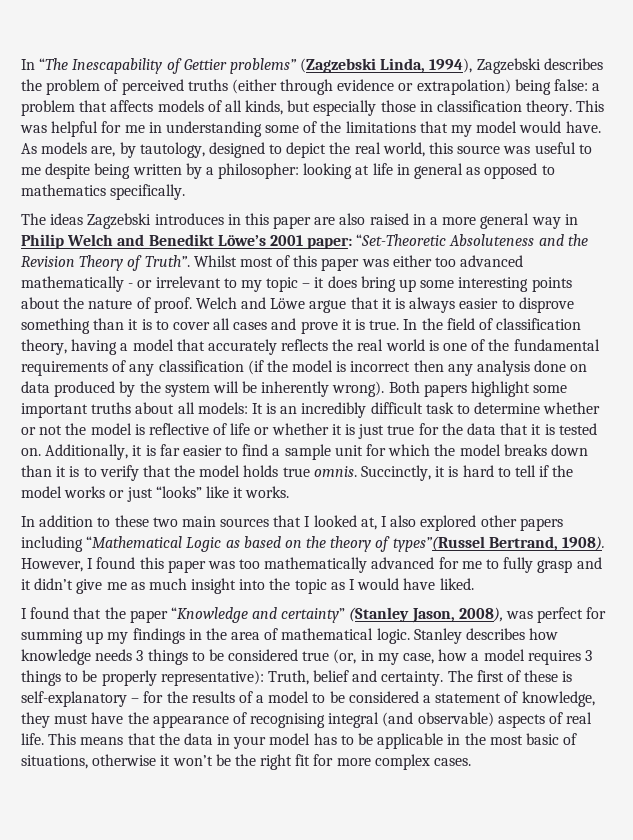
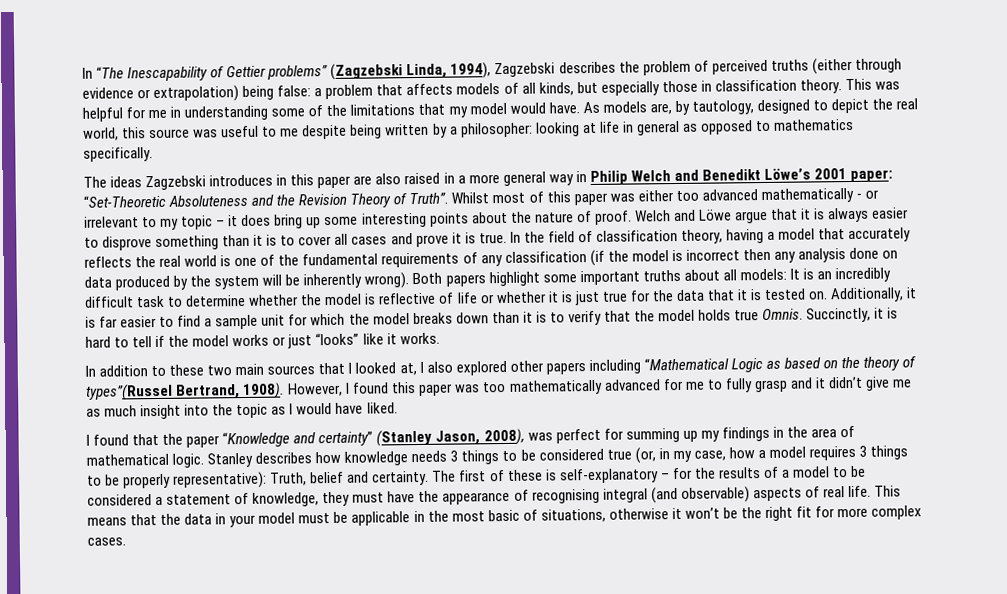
- Both papers highlight some important truths about all models: It is an incredibly difficult task to determine whether or not the model is reflective of life or whether it is just true for the data that it is tested on.
+ Both papers highlight some important truths about all models: It is an incredibly difficult task to determine whether the model is reflective of life or whether it is just true for the data that it is tested on.
- Additionally, it is far easier to find a sample unit for which the model breaks down than it is to verify that the model holds true omnis.
+ Additionally, it is far easier to find a sample unit for which the model breaks down than it is to verify that the model holds true Omnis.
- This means that the data in your model has to be applicable in the most basic of situations, otherwise it won’t be the right fit for more complex cases.
+ This means that the data in your model must be applicable in the most basic of situations, otherwise it won’t be the right fit for more complex cases.

